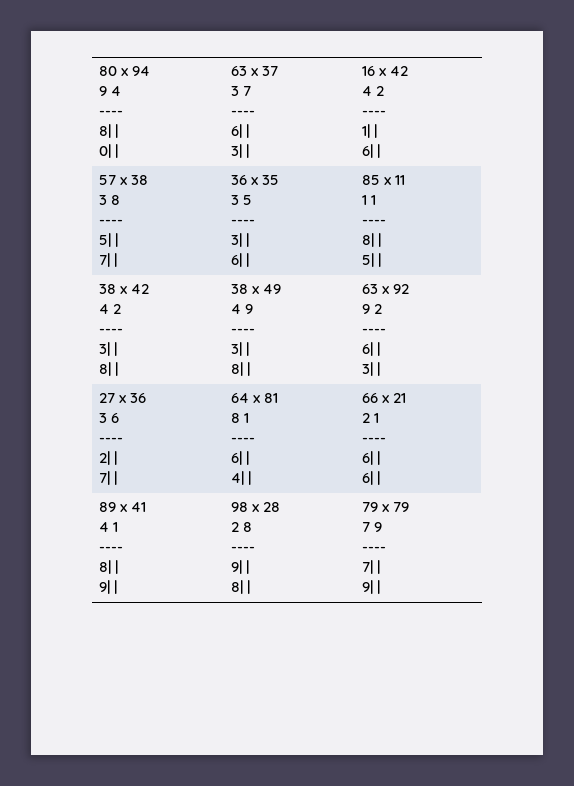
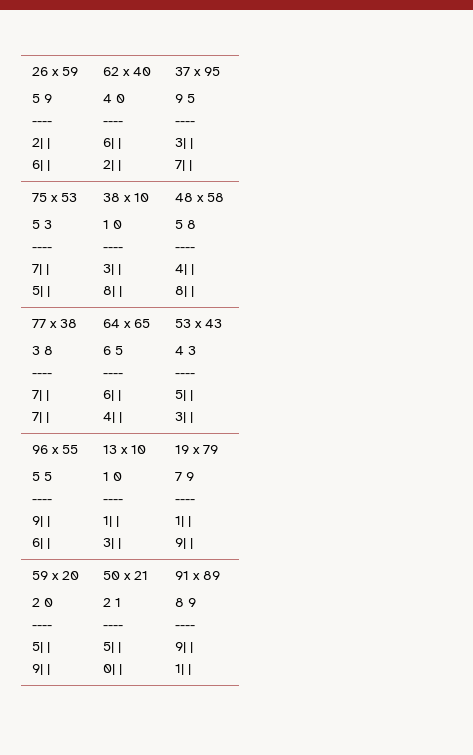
- 80 x 94
- 9 4
+ 26 x 59
+ 5 9
  ----
- 8| |
- 0| | | 63 x 37
- 3 7
+ 2| |
+ 6| | | 62 x 40
+ 4 0
  ----
  6| |
- 3| | | 16 x 42
- 4 2
+ 2| | | 37 x 95
+ 9 5
+ ----
+ 3| |
+ 7| |
+ 75 x 53
+ 5 3
+ ----
+ 7| |
+ 5| | | 38 x 10
+ 1 0
+ ----
+ 3| |
+ 8| | | 48 x 58
+ 5 8
+ ----
+ 4| |
+ 8| |
+ 77 x 38
+ 3 8
+ ----
+ 7| |
+ 7| | | 64 x 65
+ 6 5
+ ----
+ 6| |
+ 4| | | 53 x 43
+ 4 3
+ ----
+ 5| |
+ 3| |
+ 96 x 55
+ 5 5
+ ----
+ 9| |
+ 6| | | 13 x 10
+ 1 0
  ----
  1| |
- 6| |
- 57 x 38
- 3 8
+ 3| | | 19 x 79
+ 7 9
+ ----
+ 1| |
+ 9| |
+ 59 x 20
+ 2 0
  ----
  5| |
- 7| | | 36 x 35
- 3 5
- ----
- 3| |
- 6| | | 85 x 11
- 1 1
- ----
- 8| |
- 5| |
- 38 x 42
- 4 2
- ----
- 3| |
- 8| | | 38 x 49
- 4 9
- ----
- 3| |
- 8| | | 63 x 92
- 9 2
- ----
- 6| |
- 3| |
- 27 x 36
- 3 6
- ----
- 2| |
- 7| | | 64 x 81
- 8 1
- ----
- 6| |
- 4| | | 66 x 21
+ 9| | | 50 x 21
  2 1
  ----
- 6| |
- 6| |
- 89 x 41
- 4 1
- ----
- 8| |
- 9| | | 98 x 28
- 2 8
+ 5| |
+ 0| | | 91 x 89
+ 8 9
  ----
  9| |
- 8| | | 79 x 79
- 7 9
- ----
- 7| |
- 9| |
+ 1| |

